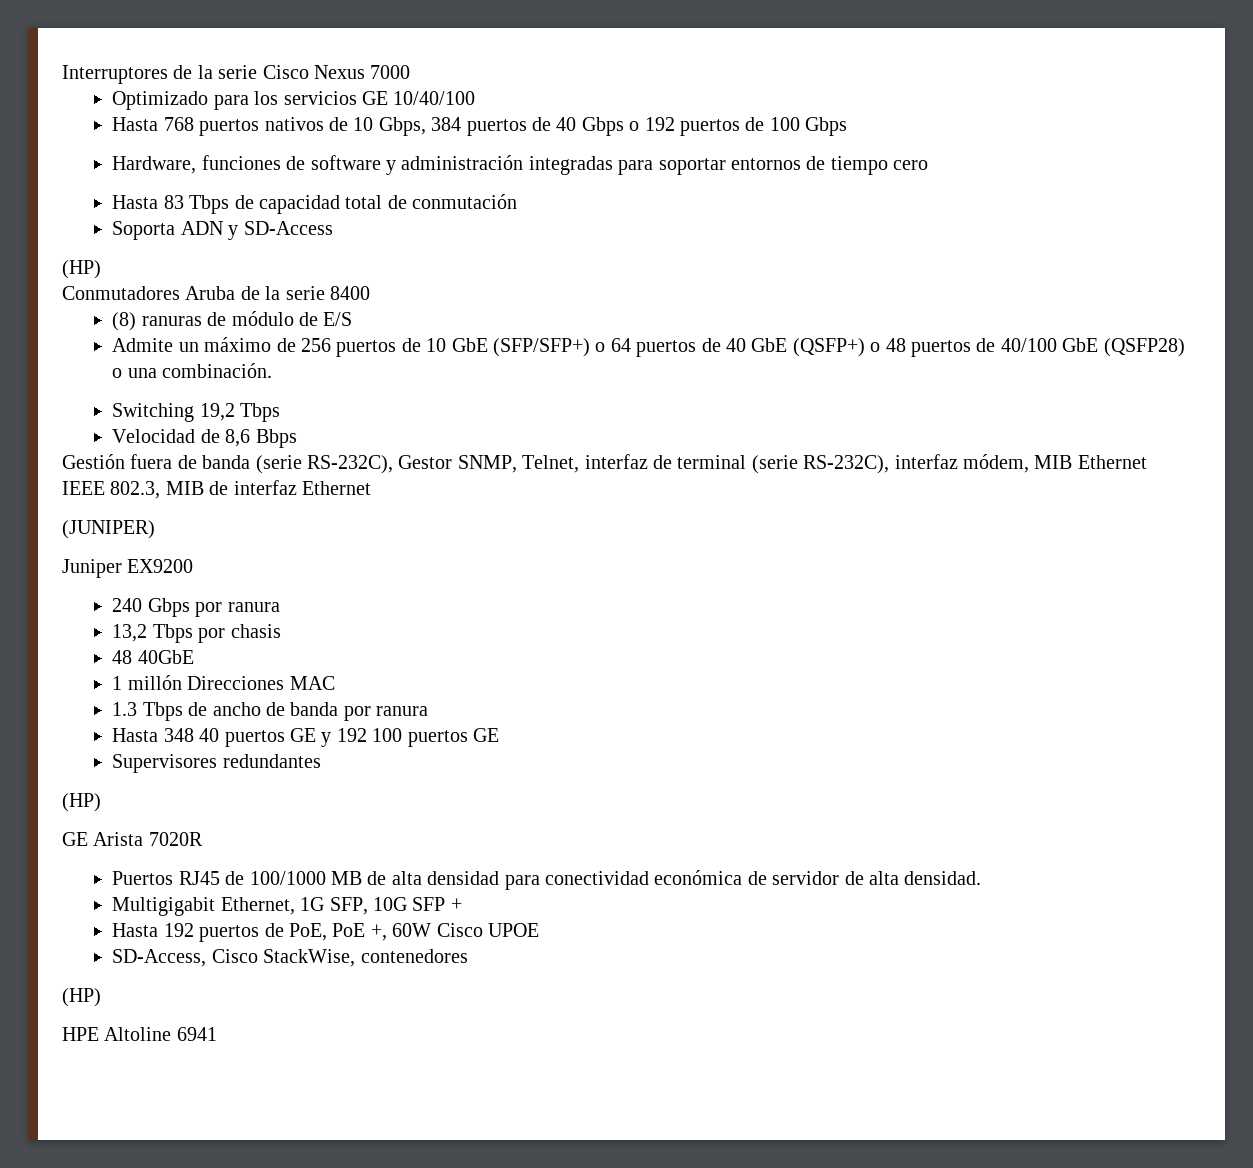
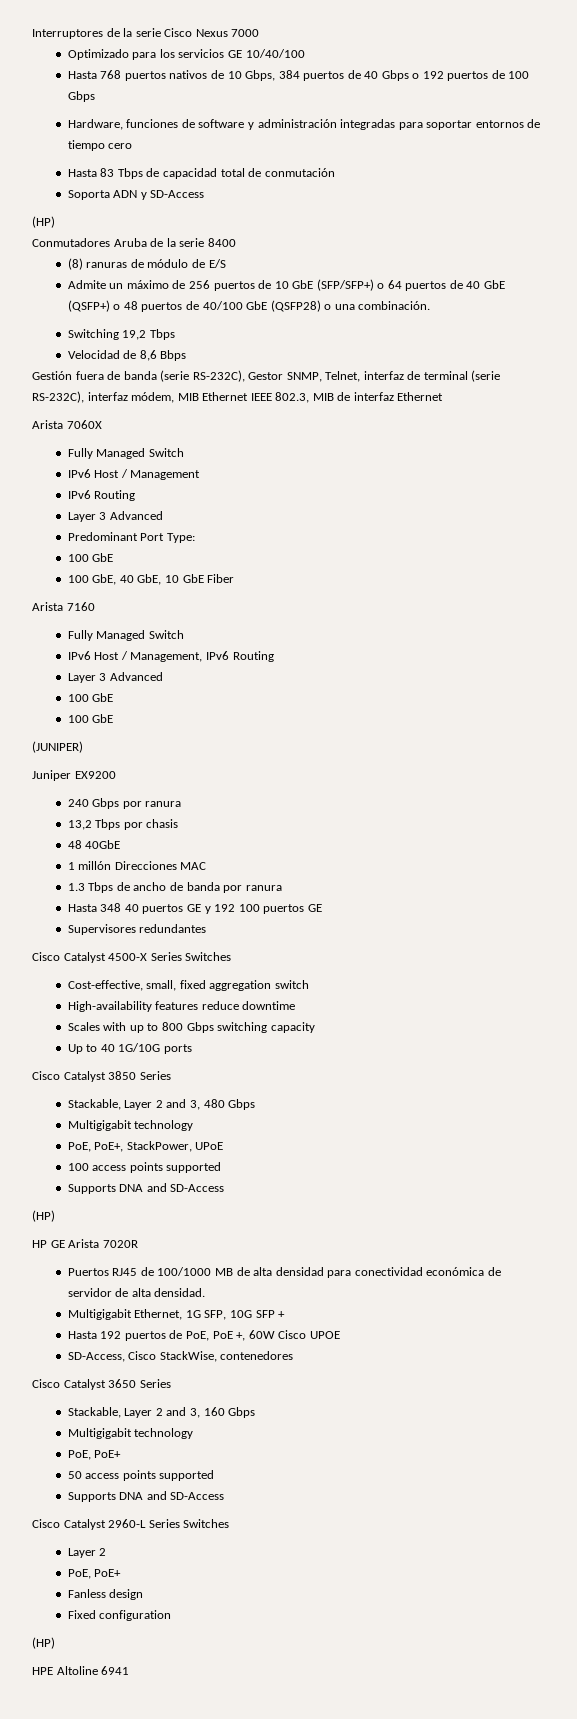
+ Arista 7060X
+ Fully Managed Switch
+ IPv6 Host / Management
+ IPv6 Routing
+ Layer 3 Advanced
+ Predominant Port Type:
+ 100 GbE
+ 100 GbE, 40 GbE, 10 GbE Fiber
+ Arista 7160
+ Fully Managed Switch
+ IPv6 Host / Management, IPv6 Routing
+ Layer 3 Advanced
+ 100 GbE
+ 100 GbE
  Supervisores redundantes
+ Cisco Catalyst 4500-X Series Switches
+ Cost-effective, small, fixed aggregation switch
+ High-availability features reduce downtime
+ Scales with up to 800 Gbps switching capacity
+ Up to 40 1G/10G ports
+ Cisco Catalyst 3850 Series
+ Stackable, Layer 2 and 3, 480 Gbps
+ Multigigabit technology
+ PoE, PoE+, StackPower, UPoE
+ 100 access points supported
+ Supports DNA and SD-Access
  (HP)
- GE Arista 7020R
+ HP GE Arista 7020R
+ Cisco Catalyst 3650 Series
+ Stackable, Layer 2 and 3, 160 Gbps
+ Multigigabit technology
+ PoE, PoE+
+ 50 access points supported
+ Supports DNA and SD-Access
+ Cisco Catalyst 2960-L Series Switches
+ Layer 2
+ PoE, PoE+
+ Fanless design
+ Fixed configuration

